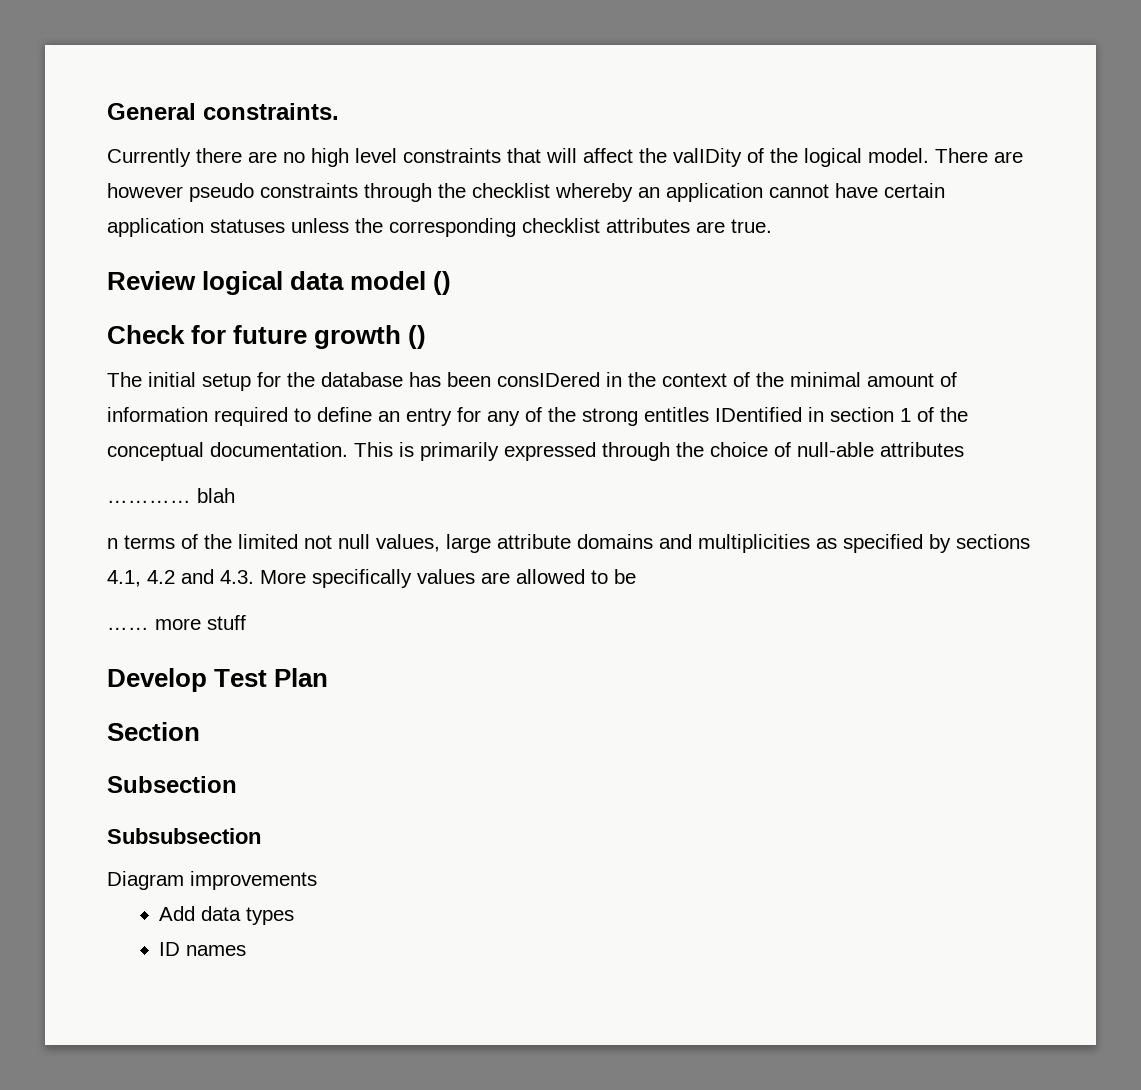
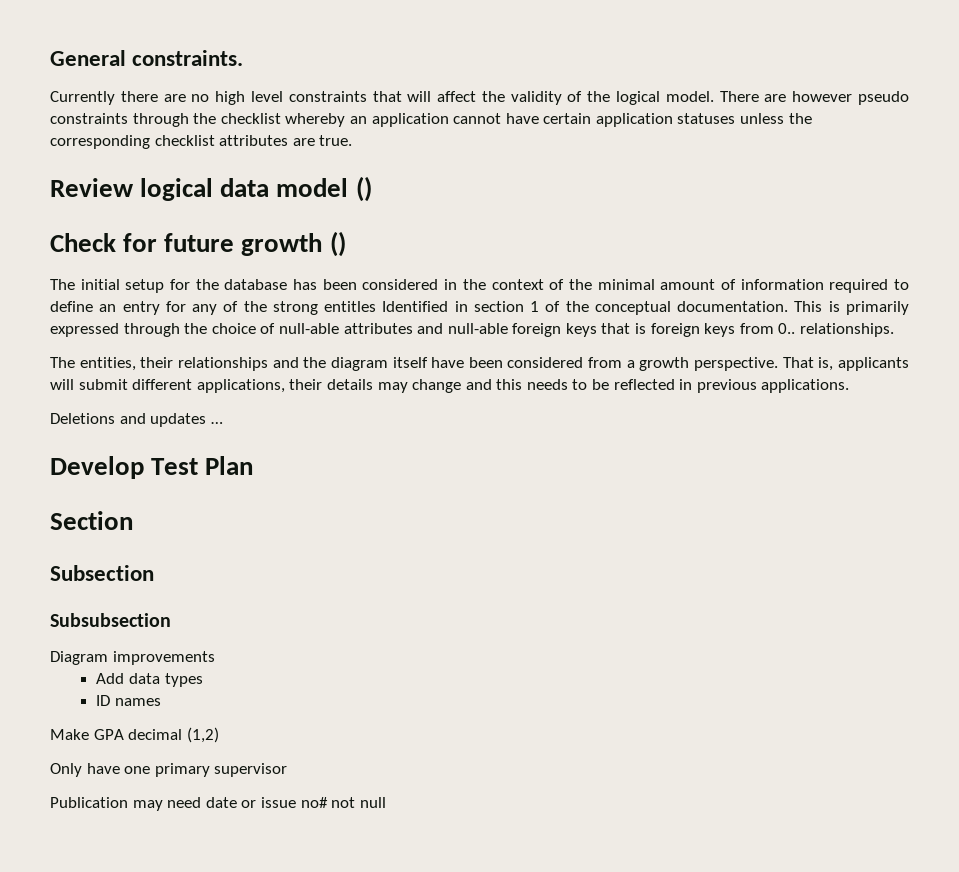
- Currently there are no high level constraints that will affect the valIDity of the logical model.
+ Currently there are no high level constraints that will affect the validity of the logical model.
- The initial setup for the database has been consIDered in the context of the minimal amount of information required to define an entry for any of the strong entitles IDentified in section 1 of the conceptual documentation.
+ The initial setup for the database has been considered in the context of the minimal amount of information required to define an entry for any of the strong entitles Identified in section 1 of the conceptual documentation.
- This is primarily expressed through the choice of null-able attributes
- ………… blah
- n terms of the limited not null values, large attribute domains and multiplicities as specified by sections 4.1, 4.2 and 4.3. More specifically values are allowed to be
- …… more stuff
+ This is primarily expressed through the choice of null-able attributes and null-able foreign keys that is foreign keys from 0.. relationships.
+ The entities, their relationships and the diagram itself have been considered from a growth perspective. That is, applicants will submit different applications, their details may change and this needs to be reflected in previous applications.
+ Deletions and updates …
+ Make GPA decimal (1,2)
+ Only have one primary supervisor
+ Publication may need date or issue no# not null

